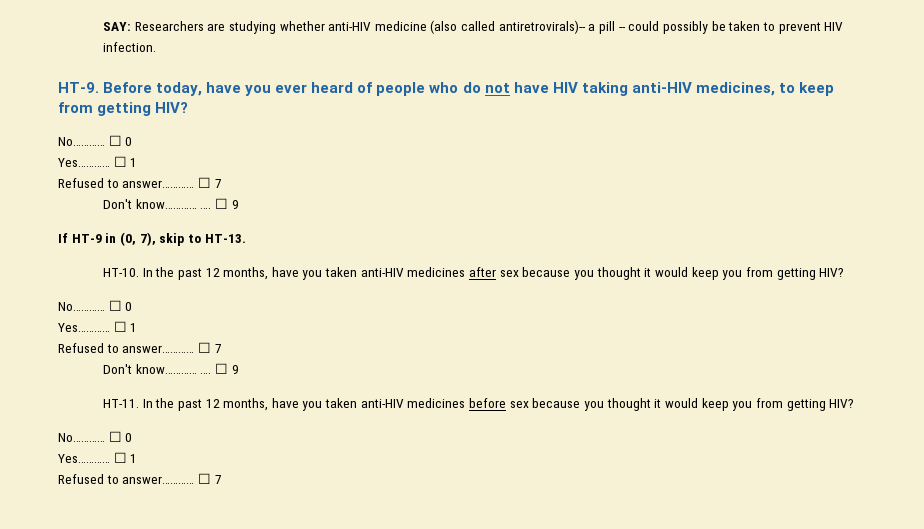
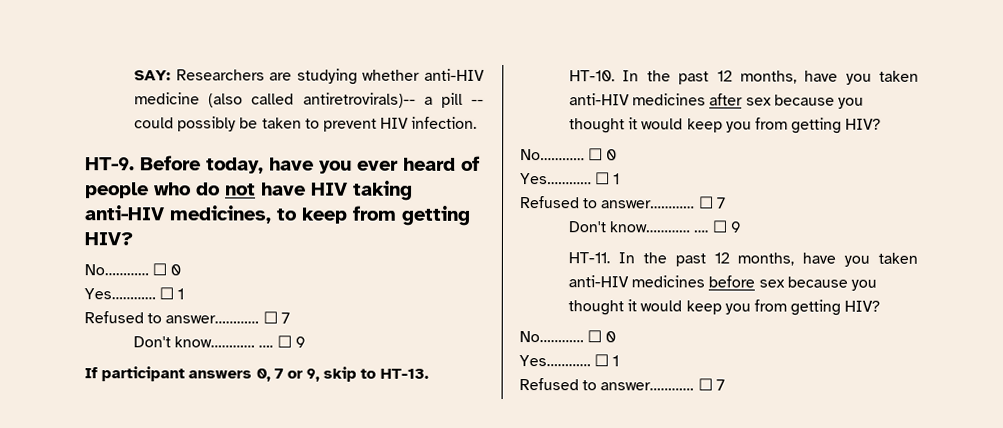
- If HT-9 in (0, 7), skip to HT-13.
+ If participant answers 0, 7 or 9, skip to HT-13.

